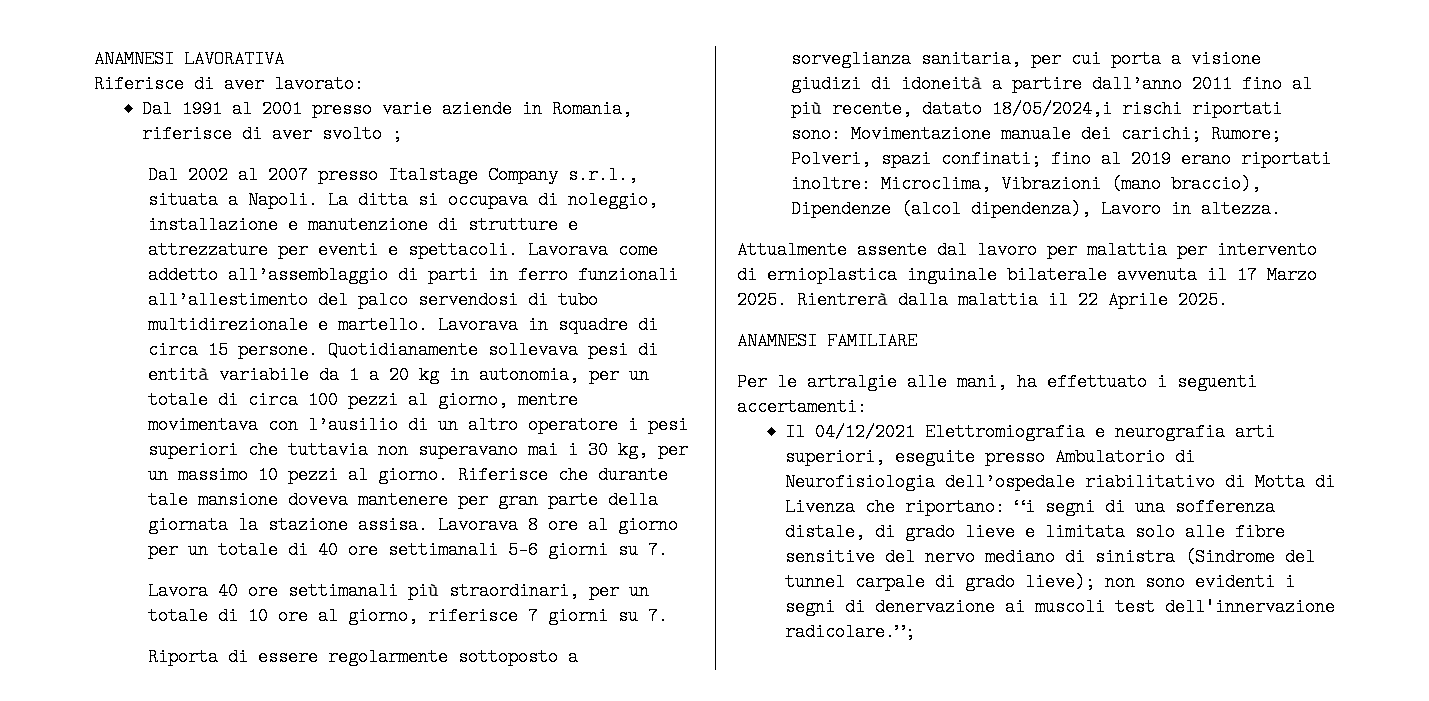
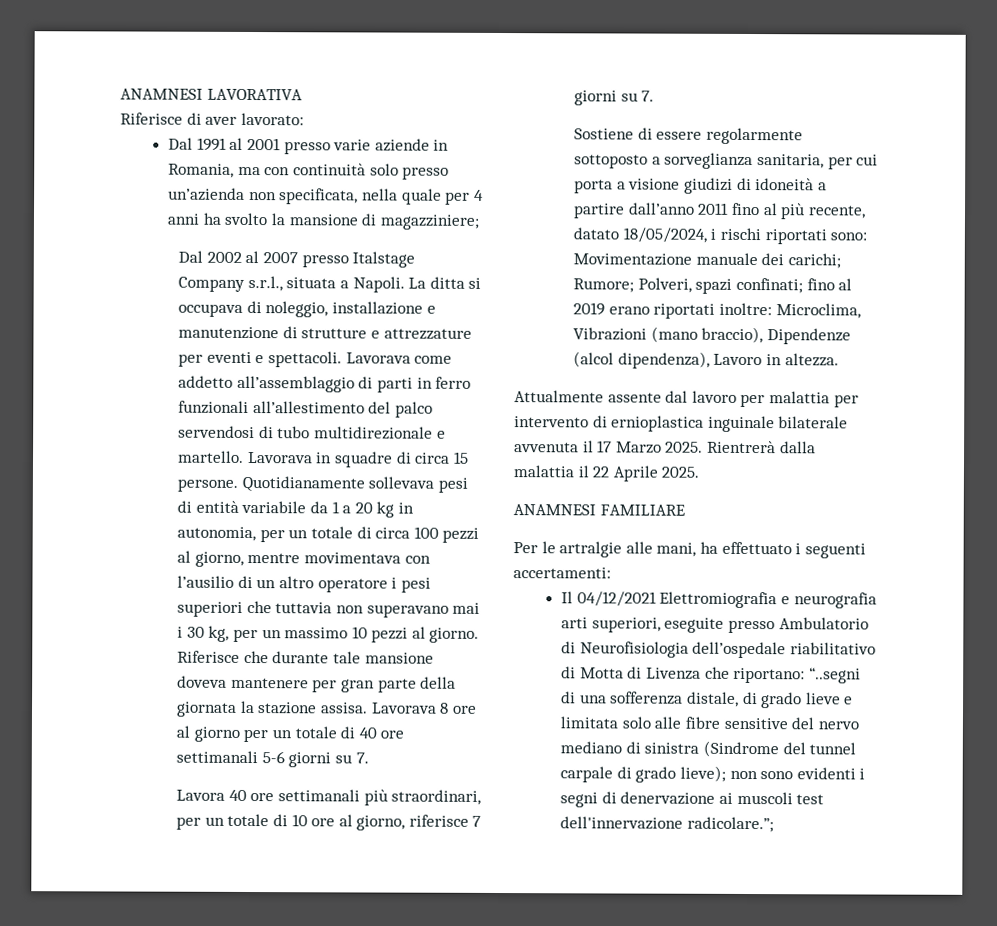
- Dal 1991 al 2001 presso varie aziende in Romania, riferisce di aver svolto ;
+ Dal 1991 al 2001 presso varie aziende in Romania, ma con continuità solo presso un’azienda non specificata, nella quale per 4 anni ha svolto la mansione di magazziniere;
- Riporta di essere regolarmente sottoposto a sorveglianza sanitaria, per cui porta a visione giudizi di idoneità a partire dall’anno 2011 fino al più recente, datato 18/05/2024,i rischi riportati sono: Movimentazione manuale dei carichi; Rumore; Polveri, spazi confinati; fino al 2019 erano riportati inoltre: Microclima, Vibrazioni (mano braccio), Dipendenze (alcol dipendenza), Lavoro in altezza.
+ Sostiene di essere regolarmente sottoposto a sorveglianza sanitaria, per cui porta a visione giudizi di idoneità a partire dall’anno 2011 fino al più recente, datato 18/05/2024, i rischi riportati sono: Movimentazione manuale dei carichi; Rumore; Polveri, spazi confinati; fino al 2019 erano riportati inoltre: Microclima, Vibrazioni (mano braccio), Dipendenze (alcol dipendenza), Lavoro in altezza.
- Il 04/12/2021 Elettromiografia e neurografia arti superiori, eseguite presso Ambulatorio di Neurofisiologia dell’ospedale riabilitativo di Motta di Livenza che riportano: “i segni di una sofferenza distale, di grado lieve e limitata solo alle fibre sensitive del nervo mediano di sinistra (Sindrome del tunnel carpale di grado lieve); non sono evidenti i segni di denervazione ai muscoli test dell'innervazione radicolare.”;
+ Il 04/12/2021 Elettromiografia e neurografia arti superiori, eseguite presso Ambulatorio di Neurofisiologia dell’ospedale riabilitativo di Motta di Livenza che riportano: “..segni di una sofferenza distale, di grado lieve e limitata solo alle fibre sensitive del nervo mediano di sinistra (Sindrome del tunnel carpale di grado lieve); non sono evidenti i segni di denervazione ai muscoli test dell'innervazione radicolare.”;

